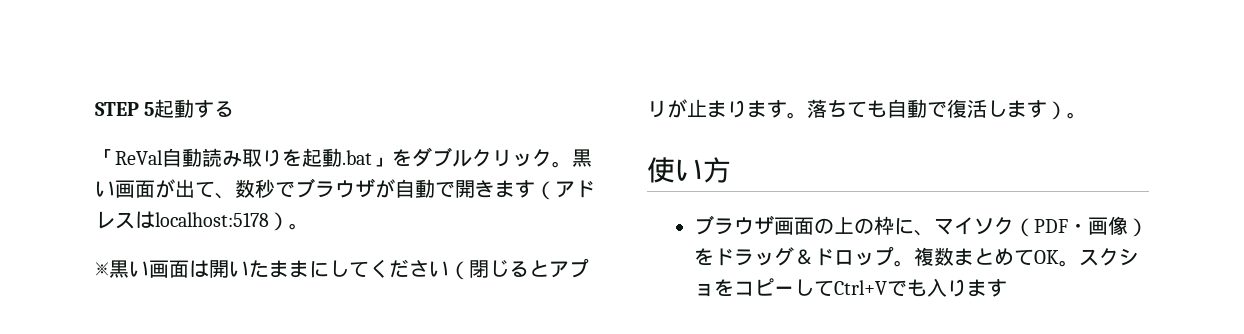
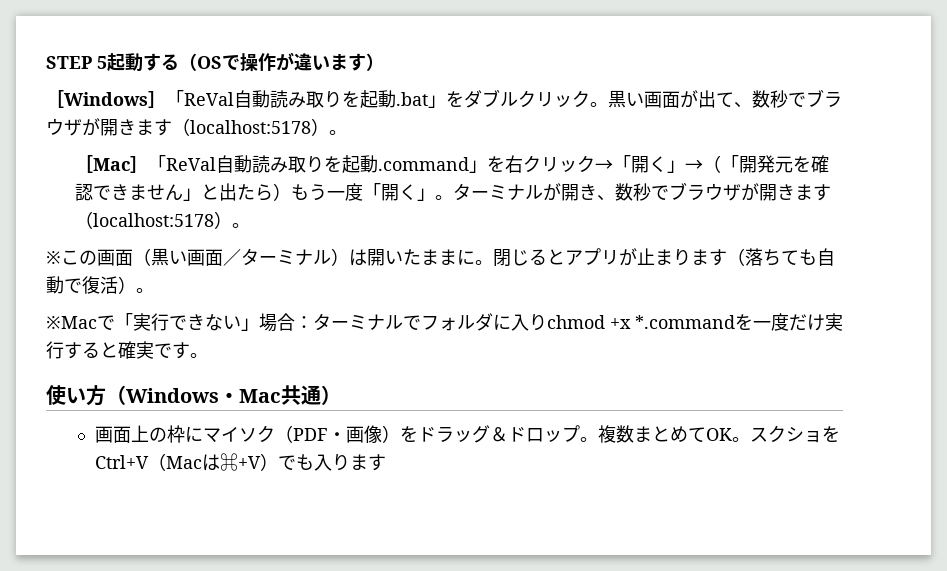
- STEP 5起動する
- 「ReVal自動読み取りを起動.bat」をダブルクリック。
+ STEP 5起動する（OSで操作が違います）
+ ［Windows］「ReVal自動読み取りを起動.bat」をダブルクリック。
- 黒い画面が出て、数秒でブラウザが自動で開きます（アドレスはlocalhost:5178）。
- ※黒い画面は開いたままにしてください（閉じるとアプリが止まります。落ちても自動で復活します）。
- 使い方
- ブラウザ画面の上の枠に、マイソク（PDF・画像）をドラッグ＆ドロップ。
+ 黒い画面が出て、数秒でブラウザが開きます（localhost:5178）。
+ ［Mac］「ReVal自動読み取りを起動.command」を右クリック→「開く」→（「開発元を確認できません」と出たら）もう一度「開く」。ターミナルが開き、数秒でブラウザが開きます（localhost:5178）。
+ ※この画面（黒い画面／ターミナル）は開いたままに。閉じるとアプリが止まります（落ちても自動で復活）。
+ ※Macで「実行できない」場合：ターミナルでフォルダに入りchmod +x *.commandを一度だけ実行すると確実です。
+ 使い方（Windows・Mac共通）
+ 画面上の枠にマイソク（PDF・画像）をドラッグ＆ドロップ。
- スクショをコピーしてCtrl+Vでも入ります
+ スクショをCtrl+V（Macは⌘+V）でも入ります

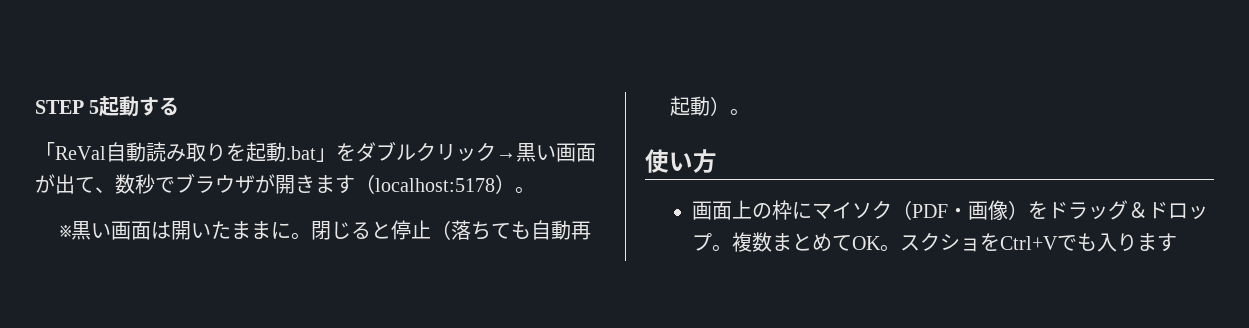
- STEP 5起動する（OSで操作が違います）
- ［Windows］「ReVal自動読み取りを起動.bat」をダブルクリック。黒い画面が出て、数秒でブラウザが開きます（localhost:5178）。
+ STEP 5起動する
+ 「ReVal自動読み取りを起動.bat」をダブルクリック→黒い画面が出て、数秒でブラウザが開きます（localhost:5178）。
- ［Mac］「ReVal自動読み取りを起動.command」を右クリック→「開く」→（「開発元を確認できません」と出たら）もう一度「開く」。ターミナルが開き、数秒でブラウザが開きます（localhost:5178）。
- ※この画面（黒い画面／ターミナル）は開いたままに。
+ ※黒い画面は開いたままに。
- 閉じるとアプリが止まります（落ちても自動で復活）。
- ※Macで「実行できない」場合：ターミナルでフォルダに入りchmod +x *.commandを一度だけ実行すると確実です。
- 使い方（Windows・Mac共通）
+ 閉じると停止（落ちても自動再起動）。
+ 使い方
- スクショをCtrl+V（Macは⌘+V）でも入ります
+ スクショをCtrl+Vでも入ります

